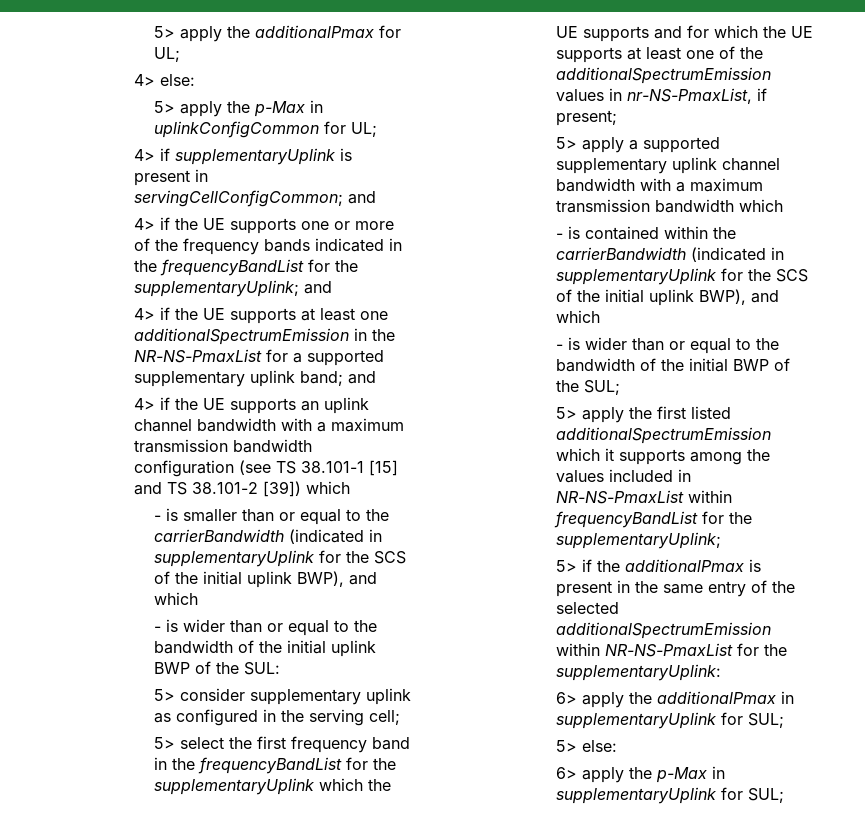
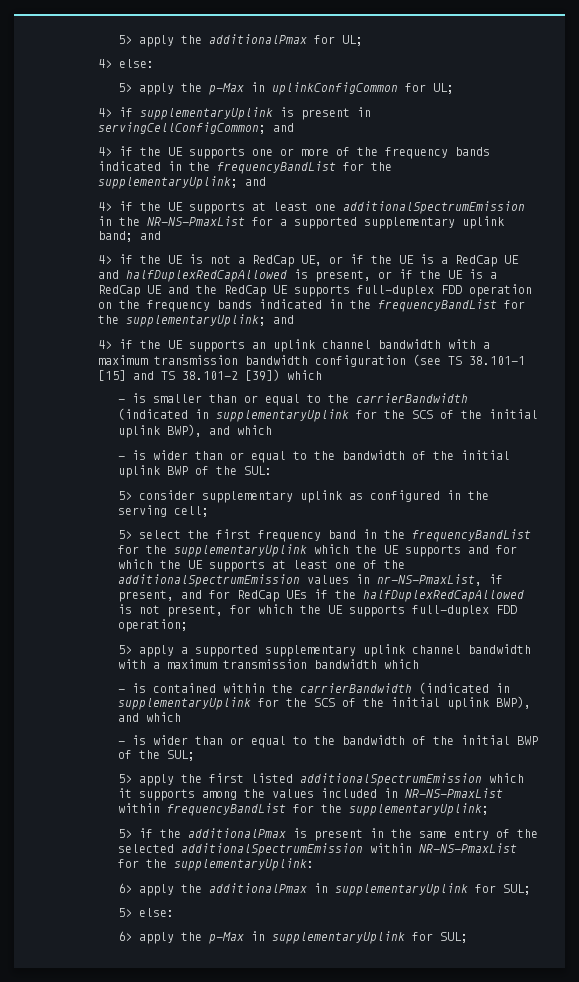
+ 4> if the UE is not a RedCap UE, or if the UE is a RedCap UE and halfDuplexRedCapAllowed is present, or if the UE is a RedCap UE and the RedCap UE supports full-duplex FDD operation on the frequency bands indicated in the frequencyBandList for the supplementaryUplink; and
- 5> select the first frequency band in the frequencyBandList for the supplementaryUplink which the UE supports and for which the UE supports at least one of the additionalSpectrumEmission values in nr-NS-PmaxList, if present;
+ 5> select the first frequency band in the frequencyBandList for the supplementaryUplink which the UE supports and for which the UE supports at least one of the additionalSpectrumEmission values in nr-NS-PmaxList, if present, and for RedCap UEs if the halfDuplexRedCapAllowed is not present, for which the UE supports full-duplex FDD operation;

